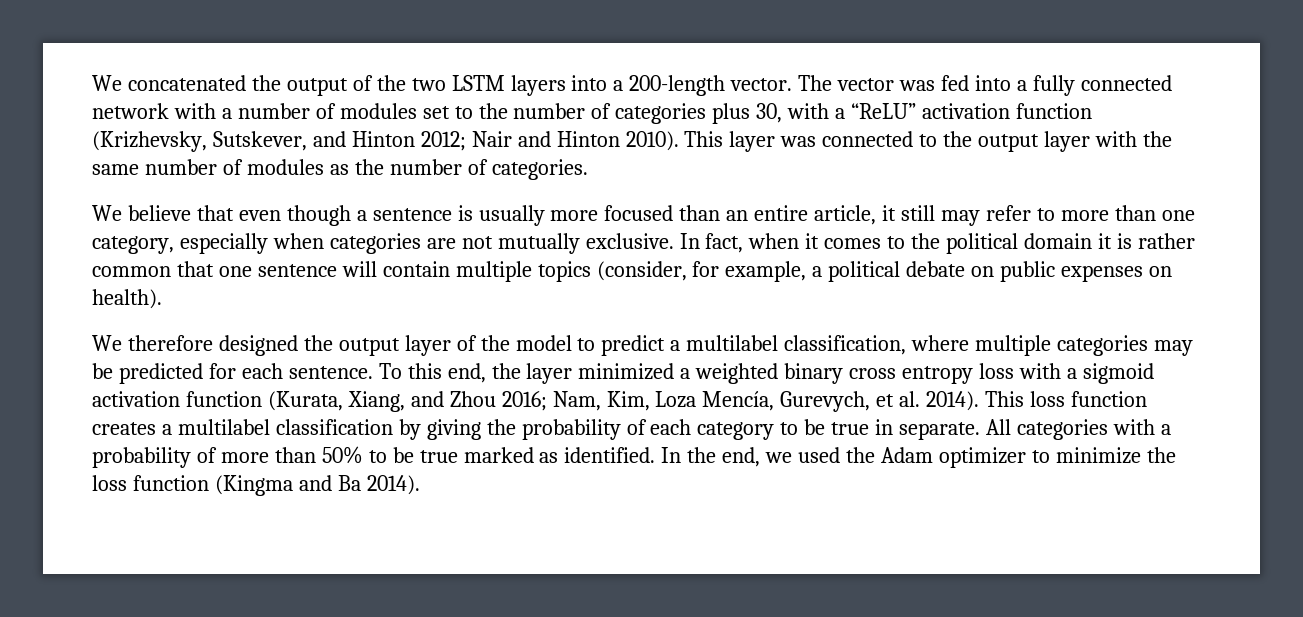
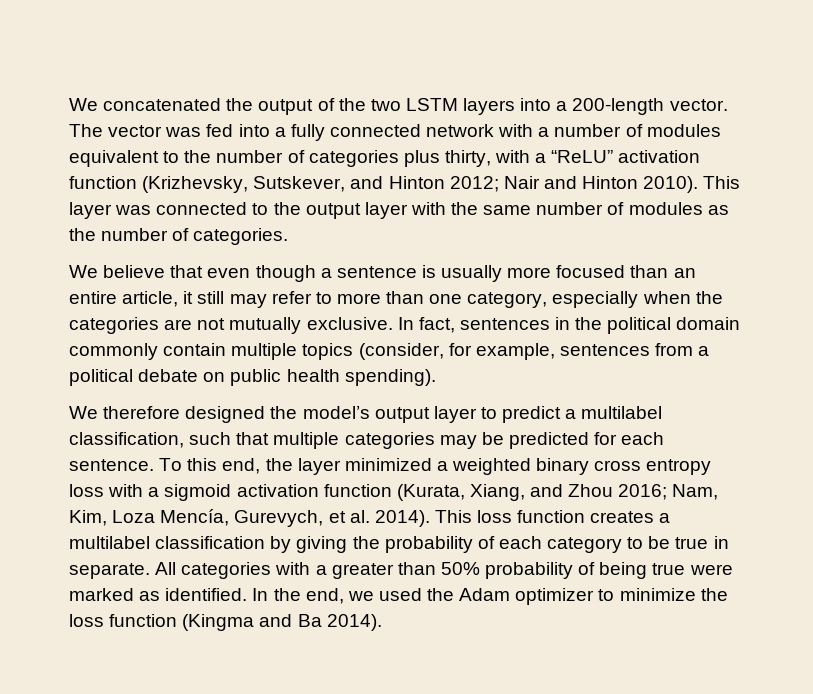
- The vector was fed into a fully connected network with a number of modules set to the number of categories plus 30, with a “ReLU” activation function (Krizhevsky, Sutskever, and Hinton 2012; Nair and Hinton 2010).
+ The vector was fed into a fully connected network with a number of modules equivalent to the number of categories plus thirty, with a “ReLU” activation function (Krizhevsky, Sutskever, and Hinton 2012; Nair and Hinton 2010).
- We believe that even though a sentence is usually more focused than an entire article, it still may refer to more than one category, especially when categories are not mutually exclusive.
+ We believe that even though a sentence is usually more focused than an entire article, it still may refer to more than one category, especially when the categories are not mutually exclusive.
- In fact, when it comes to the political domain it is rather common that one sentence will contain multiple topics (consider, for example, a political debate on public expenses on health).
+ In fact, sentences in the political domain commonly contain multiple topics (consider, for example, sentences from a political debate on public health spending).
- We therefore designed the output layer of the model to predict a multilabel classification, where multiple categories may be predicted for each sentence.
+ We therefore designed the model’s output layer to predict a multilabel classification, such that multiple categories may be predicted for each sentence.
- All categories with a probability of more than 50% to be true marked as identified.
+ All categories with a greater than 50% probability of being true were marked as identified.

